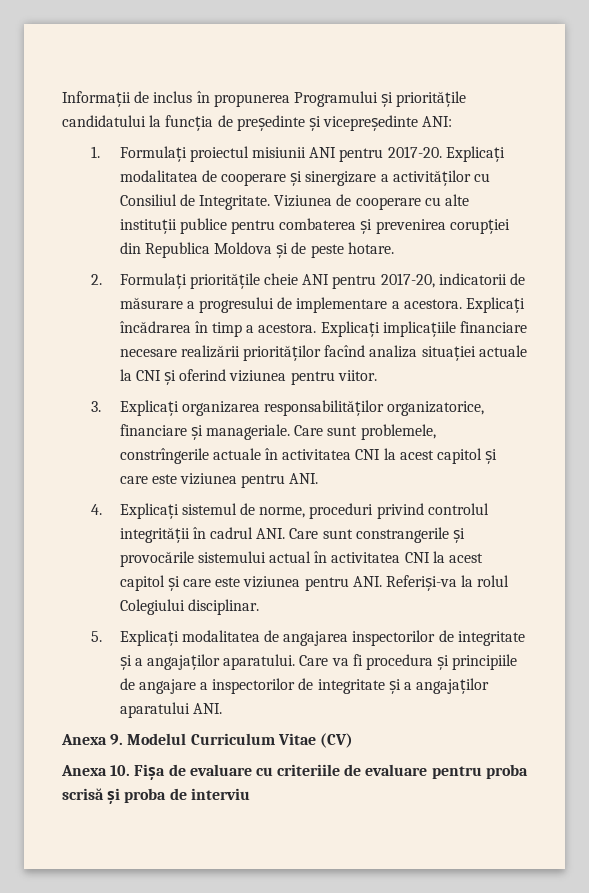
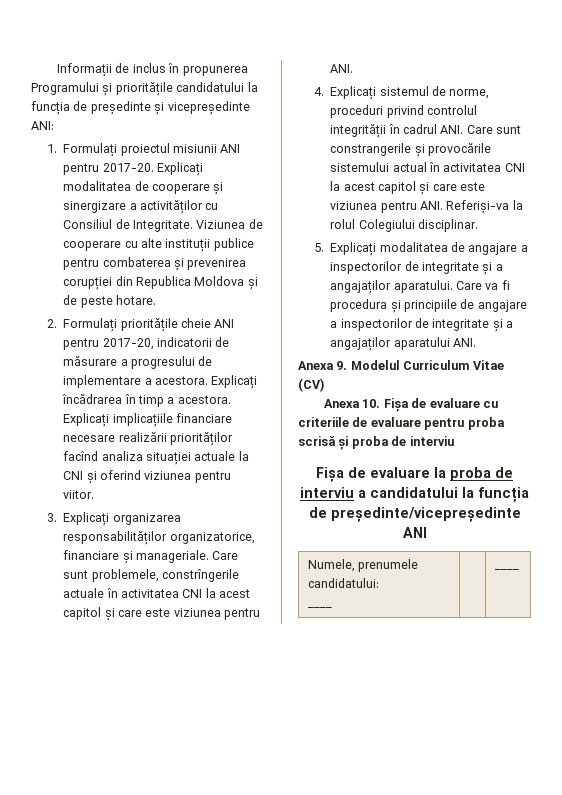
- 5. Explicați modalitatea de angajarea inspectorilor de integritate și a angajaților aparatului.
+ 5. Explicați modalitatea de angajare a inspectorilor de integritate și a angajaților aparatului.
+ Fișa de evaluare la proba de interviu a candidatului la funcția de președinte/vicepreședinte ANI
+ Numele, prenumele candidatului:
+ ____ | | ____

